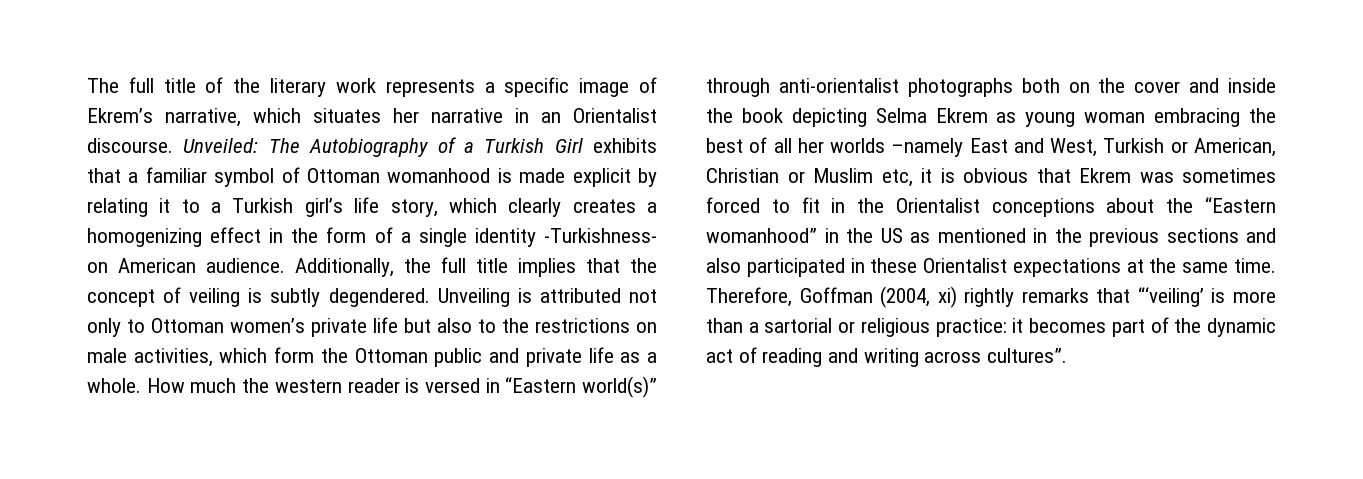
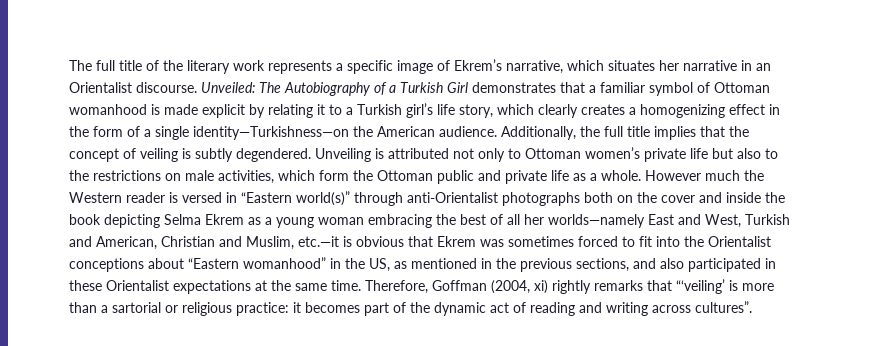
- Unveiled: The Autobiography of a Turkish Girl exhibits that a familiar symbol of Ottoman womanhood is made explicit by relating it to a Turkish girl’s life story, which clearly creates a homogenizing effect in the form of a single identity -Turkishness- on American audience.
+ Unveiled: The Autobiography of a Turkish Girl demonstrates that a familiar symbol of Ottoman womanhood is made explicit by relating it to a Turkish girl’s life story, which clearly creates a homogenizing effect in the form of a single identity—Turkishness—on the American audience.
- How much the western reader is versed in “Eastern world(s)” through anti-orientalist photographs both on the cover and inside the book depicting Selma Ekrem as young woman embracing the best of all her worlds –namely East and West, Turkish or American, Christian or Muslim etc, it is obvious that Ekrem was sometimes forced to fit in the Orientalist conceptions about the “Eastern womanhood” in the US as mentioned in the previous sections and also participated in these Orientalist expectations at the same time.
+ However much the Western reader is versed in “Eastern world(s)” through anti-Orientalist photographs both on the cover and inside the book depicting Selma Ekrem as a young woman embracing the best of all her worlds—namely East and West, Turkish and American, Christian and Muslim, etc.—it is obvious that Ekrem was sometimes forced to fit into the Orientalist conceptions about “Eastern womanhood” in the US, as mentioned in the previous sections, and also participated in these Orientalist expectations at the same time.

